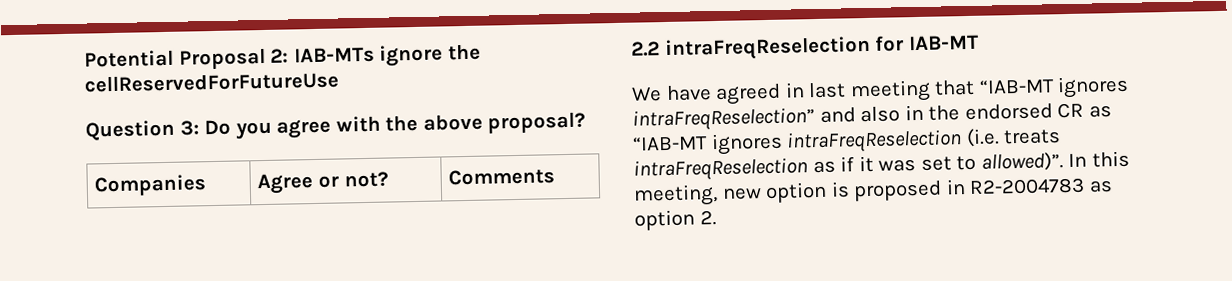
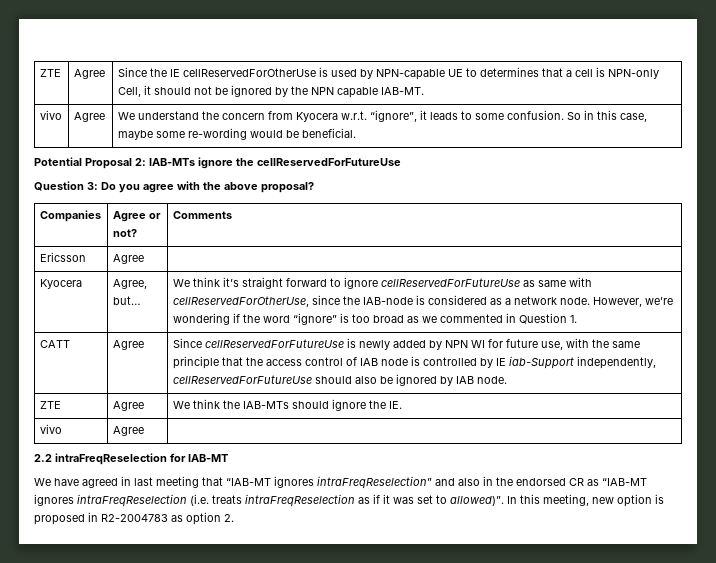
+ ZTE | Agree | Since the IE cellReservedForOtherUse is used by NPN-capable UE to determines that a cell is NPN-only Cell, it should not be ignored by the NPN capable IAB-MT.
+ vivo | Agree | We understand the concern from Kyocera w.r.t. “ignore”, it leads to some confusion. So in this case, maybe some re-wording would be beneficial.
+ Ericsson | Agree |
+ Kyocera | Agree, but… | We think it’s straight forward to ignore cellReservedForFutureUse as same with cellReservedForOtherUse, since the IAB-node is considered as a network node. However, we’re wondering if the word “ignore” is too broad as we commented in Question 1.
+ CATT | Agree | Since cellReservedForFutureUse is newly added by NPN WI for future use, with the same principle that the access control of IAB node is controlled by IE iab-Support independently, cellReservedForFutureUse should also be ignored by IAB node.
+ ZTE | Agree | We think the IAB-MTs should ignore the IE.
+ vivo | Agree |

